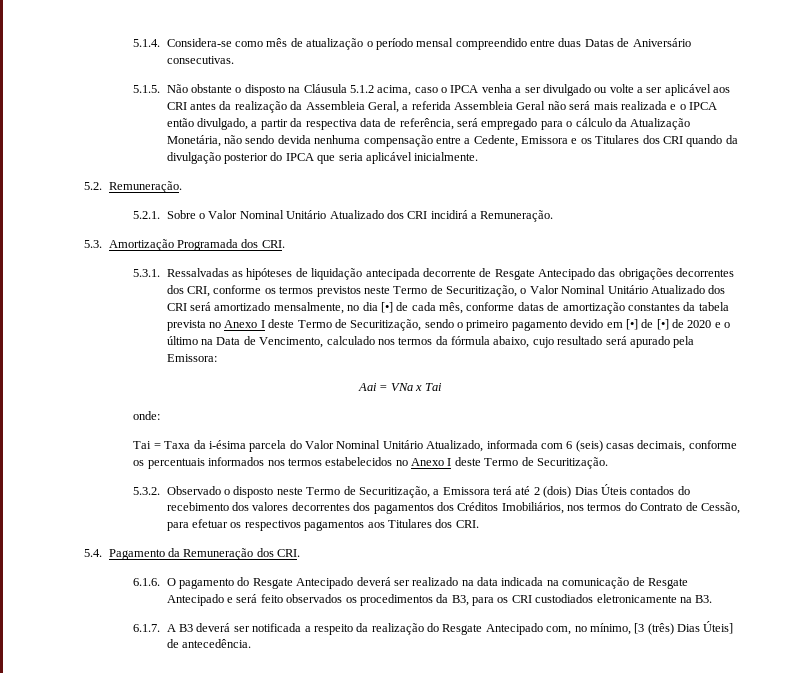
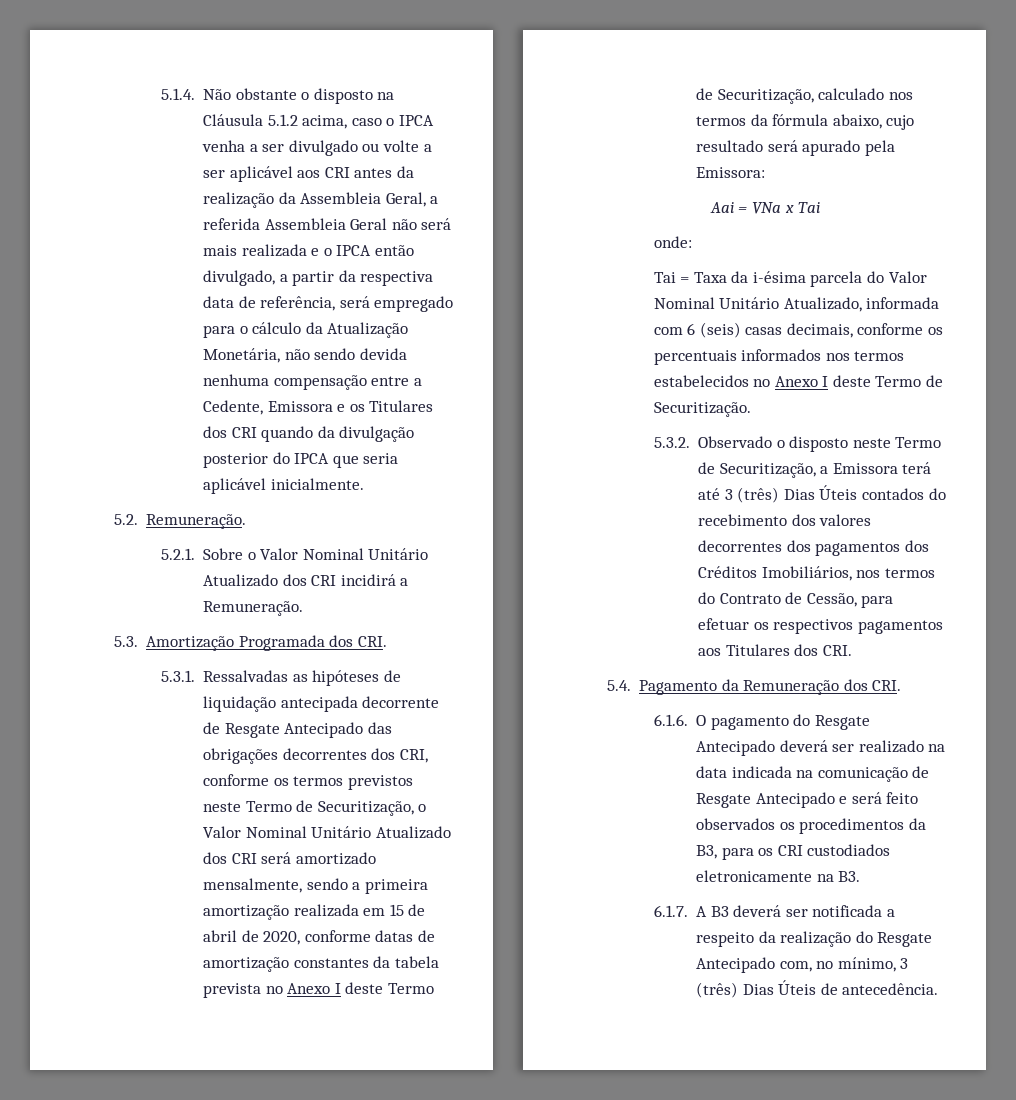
- 5.1.4. Considera-se como mês de atualização o período mensal compreendido entre duas Datas de Aniversário consecutivas.
- 5.1.5. Não obstante o disposto na Cláusula 5.1.2 acima, caso o IPCA venha a ser divulgado ou volte a ser aplicável aos CRI antes da realização da Assembleia Geral, a referida Assembleia Geral não será mais realizada e o IPCA então divulgado, a partir da respectiva data de referência, será empregado para o cálculo da Atualização Monetária, não sendo devida nenhuma compensação entre a Cedente, Emissora e os Titulares dos CRI quando da divulgação posterior do IPCA que seria aplicável inicialmente.
+ 5.1.4. Não obstante o disposto na Cláusula 5.1.2 acima, caso o IPCA venha a ser divulgado ou volte a ser aplicável aos CRI antes da realização da Assembleia Geral, a referida Assembleia Geral não será mais realizada e o IPCA então divulgado, a partir da respectiva data de referência, será empregado para o cálculo da Atualização Monetária, não sendo devida nenhuma compensação entre a Cedente, Emissora e os Titulares dos CRI quando da divulgação posterior do IPCA que seria aplicável inicialmente.
- 5.3.1. Ressalvadas as hipóteses de liquidação antecipada decorrente de Resgate Antecipado das obrigações decorrentes dos CRI, conforme os termos previstos neste Termo de Securitização, o Valor Nominal Unitário Atualizado dos CRI será amortizado mensalmente, no dia [•] de cada mês, conforme datas de amortização constantes da tabela prevista no Anexo I deste Termo de Securitização, sendo o primeiro pagamento devido em [•] de [•] de 2020 e o último na Data de Vencimento, calculado nos termos da fórmula abaixo, cujo resultado será apurado pela Emissora:
+ 5.3.1. Ressalvadas as hipóteses de liquidação antecipada decorrente de Resgate Antecipado das obrigações decorrentes dos CRI, conforme os termos previstos neste Termo de Securitização, o Valor Nominal Unitário Atualizado dos CRI será amortizado mensalmente, sendo a primeira amortização realizada em 15 de abril de 2020, conforme datas de amortização constantes da tabela prevista no Anexo I deste Termo de Securitização, calculado nos termos da fórmula abaixo, cujo resultado será apurado pela Emissora:
- 5.3.2. Observado o disposto neste Termo de Securitização, a Emissora terá até 2 (dois) Dias Úteis contados do recebimento dos valores decorrentes dos pagamentos dos Créditos Imobiliários, nos termos do Contrato de Cessão, para efetuar os respectivos pagamentos aos Titulares dos CRI.
+ 5.3.2. Observado o disposto neste Termo de Securitização, a Emissora terá até 3 (três) Dias Úteis contados do recebimento dos valores decorrentes dos pagamentos dos Créditos Imobiliários, nos termos do Contrato de Cessão, para efetuar os respectivos pagamentos aos Titulares dos CRI.
- 6.1.7. A B3 deverá ser notificada a respeito da realização do Resgate Antecipado com, no mínimo, [3 (três) Dias Úteis] de antecedência.
+ 6.1.7. A B3 deverá ser notificada a respeito da realização do Resgate Antecipado com, no mínimo, 3 (três) Dias Úteis de antecedência.

